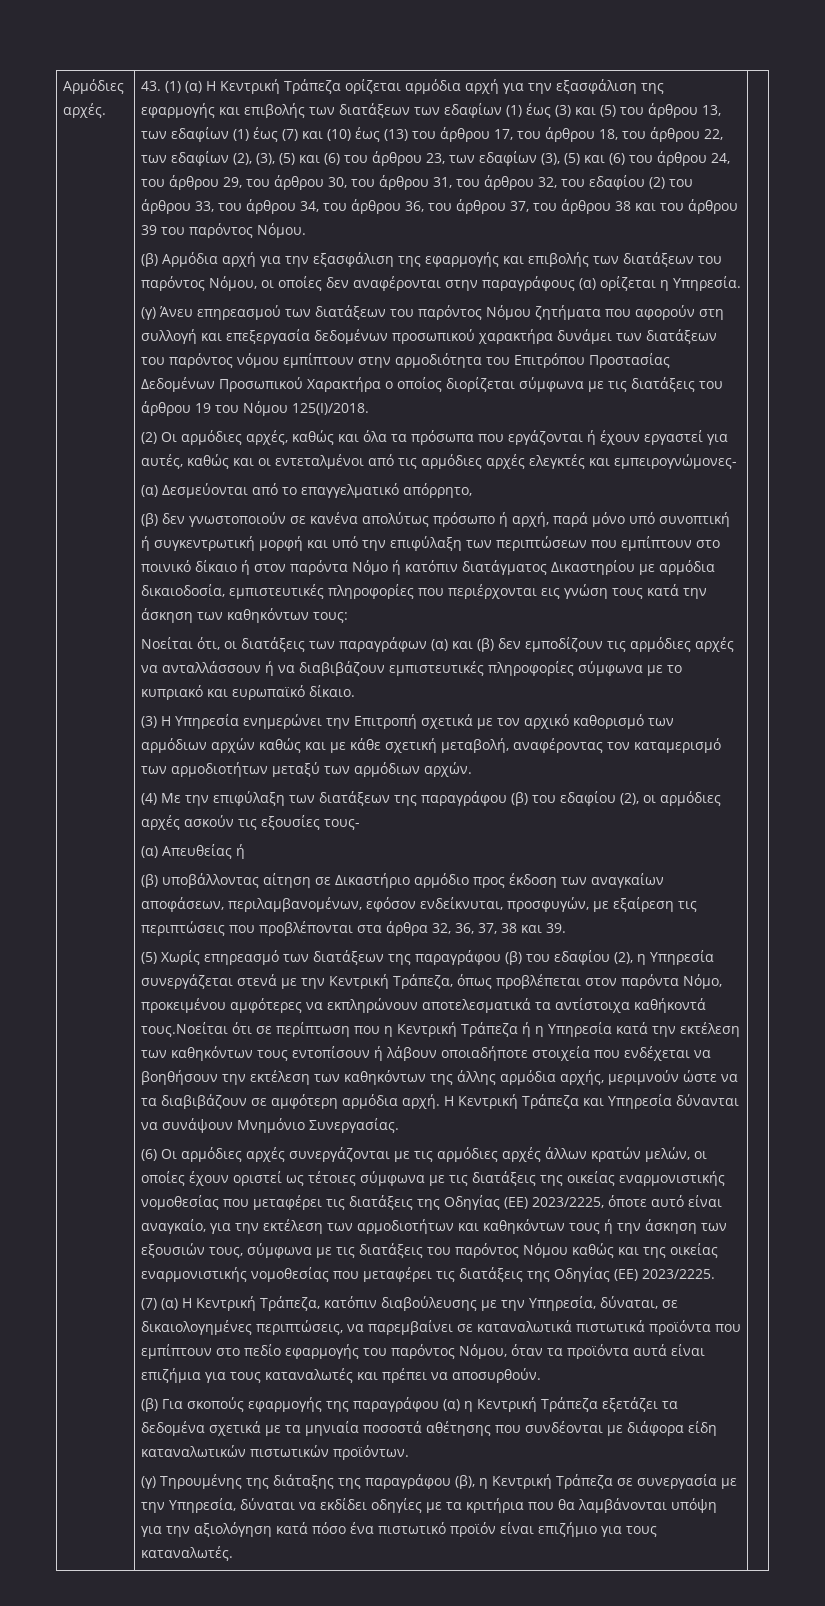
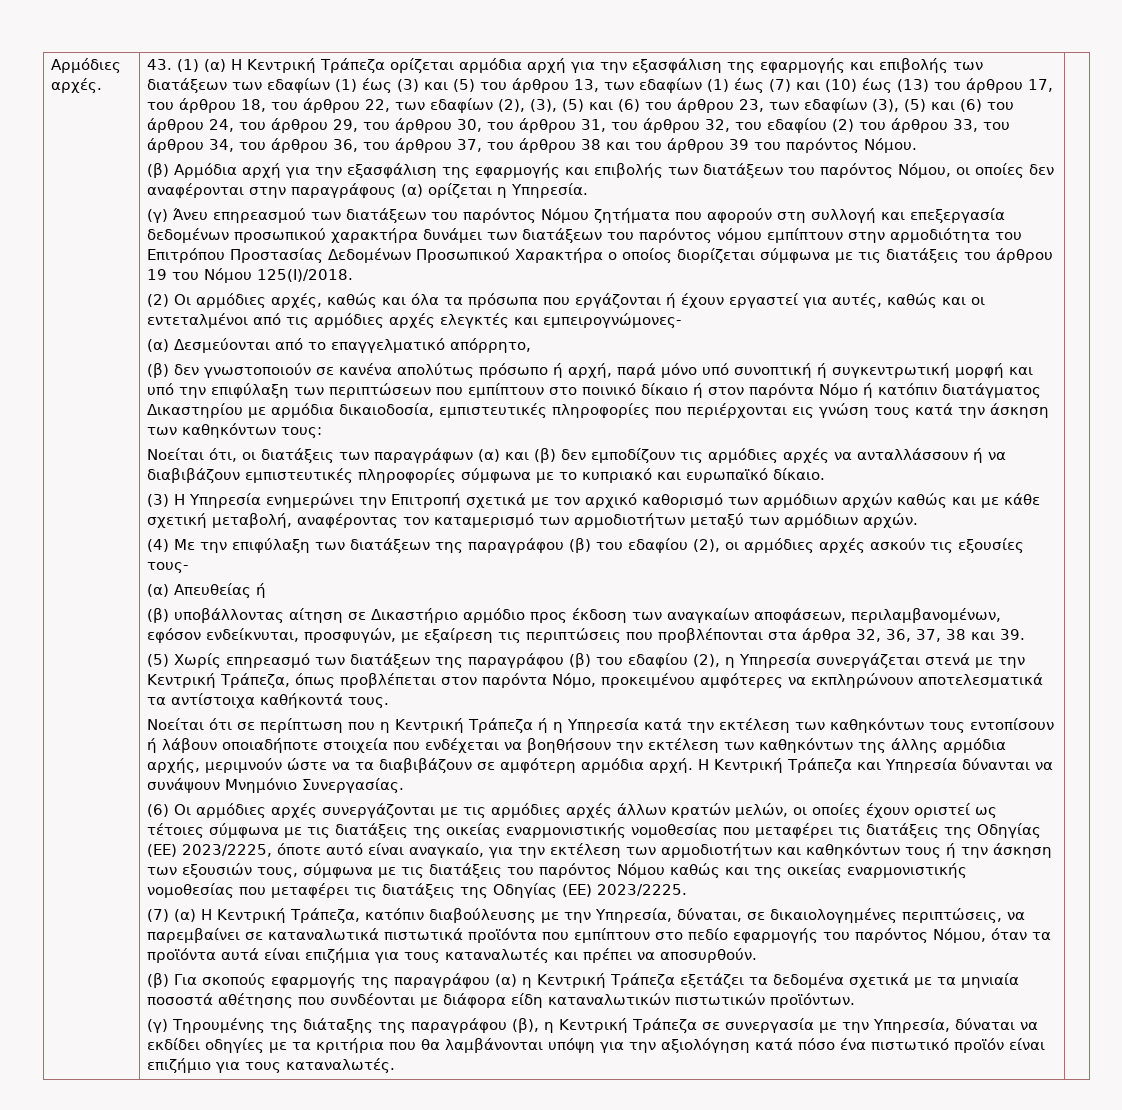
- (5) Χωρίς επηρεασμό των διατάξεων της παραγράφου (β) του εδαφίου (2), η Υπηρεσία συνεργάζεται στενά με την Κεντρική Τράπεζα, όπως προβλέπεται στον παρόντα Νόμο, προκειμένου αμφότερες να εκπληρώνουν αποτελεσματικά τα αντίστοιχα καθήκοντά τους.Νοείται ότι σε περίπτωση που η Κεντρική Τράπεζα ή η Υπηρεσία κατά την εκτέλεση των καθηκόντων τους εντοπίσουν ή λάβουν οποιαδήποτε στοιχεία που ενδέχεται να βοηθήσουν την εκτέλεση των καθηκόντων της άλλης αρμόδια αρχής, μεριμνούν ώστε να τα διαβιβάζουν σε αμφότερη αρμόδια αρχή.
+ (5) Χωρίς επηρεασμό των διατάξεων της παραγράφου (β) του εδαφίου (2), η Υπηρεσία συνεργάζεται στενά με την Κεντρική Τράπεζα, όπως προβλέπεται στον παρόντα Νόμο, προκειμένου αμφότερες να εκπληρώνουν αποτελεσματικά τα αντίστοιχα καθήκοντά τους.
+ Νοείται ότι σε περίπτωση που η Κεντρική Τράπεζα ή η Υπηρεσία κατά την εκτέλεση των καθηκόντων τους εντοπίσουν ή λάβουν οποιαδήποτε στοιχεία που ενδέχεται να βοηθήσουν την εκτέλεση των καθηκόντων της άλλης αρμόδια αρχής, μεριμνούν ώστε να τα διαβιβάζουν σε αμφότερη αρμόδια αρχή.

